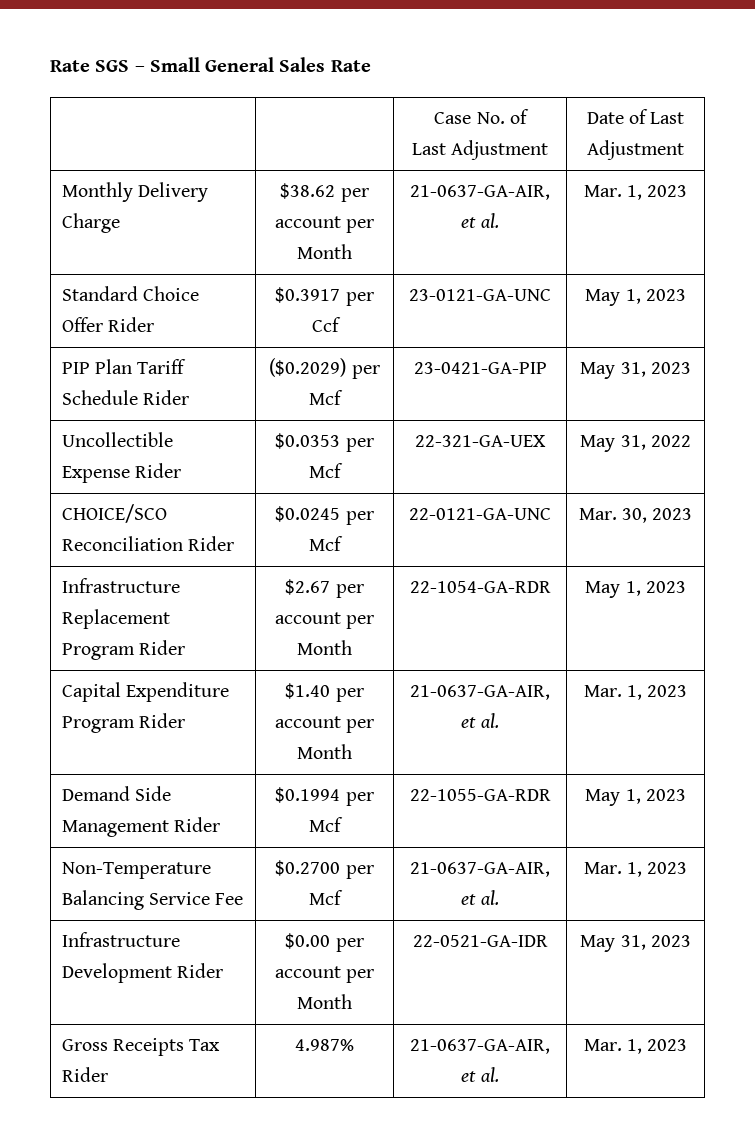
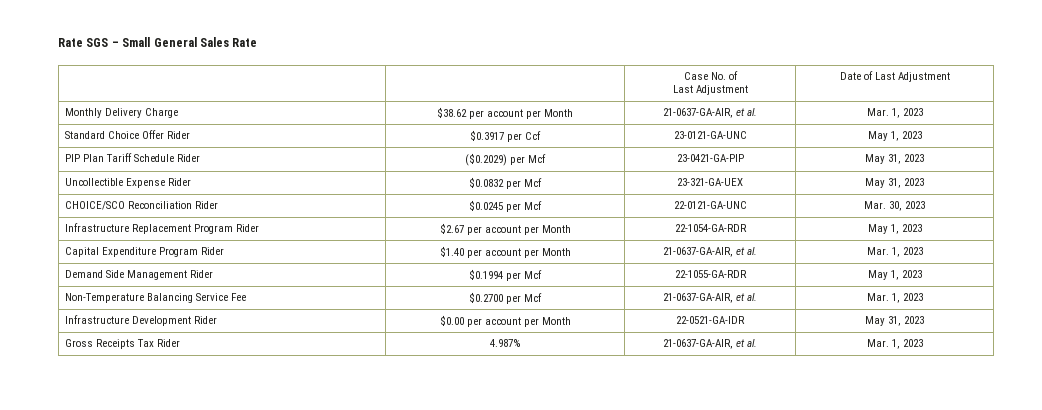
- Uncollectible Expense Rider | $0.0353 per Mcf | 22-321-GA-UEX | May 31, 2022
+ Uncollectible Expense Rider | $0.0832 per Mcf | 23-321-GA-UEX | May 31, 2023

